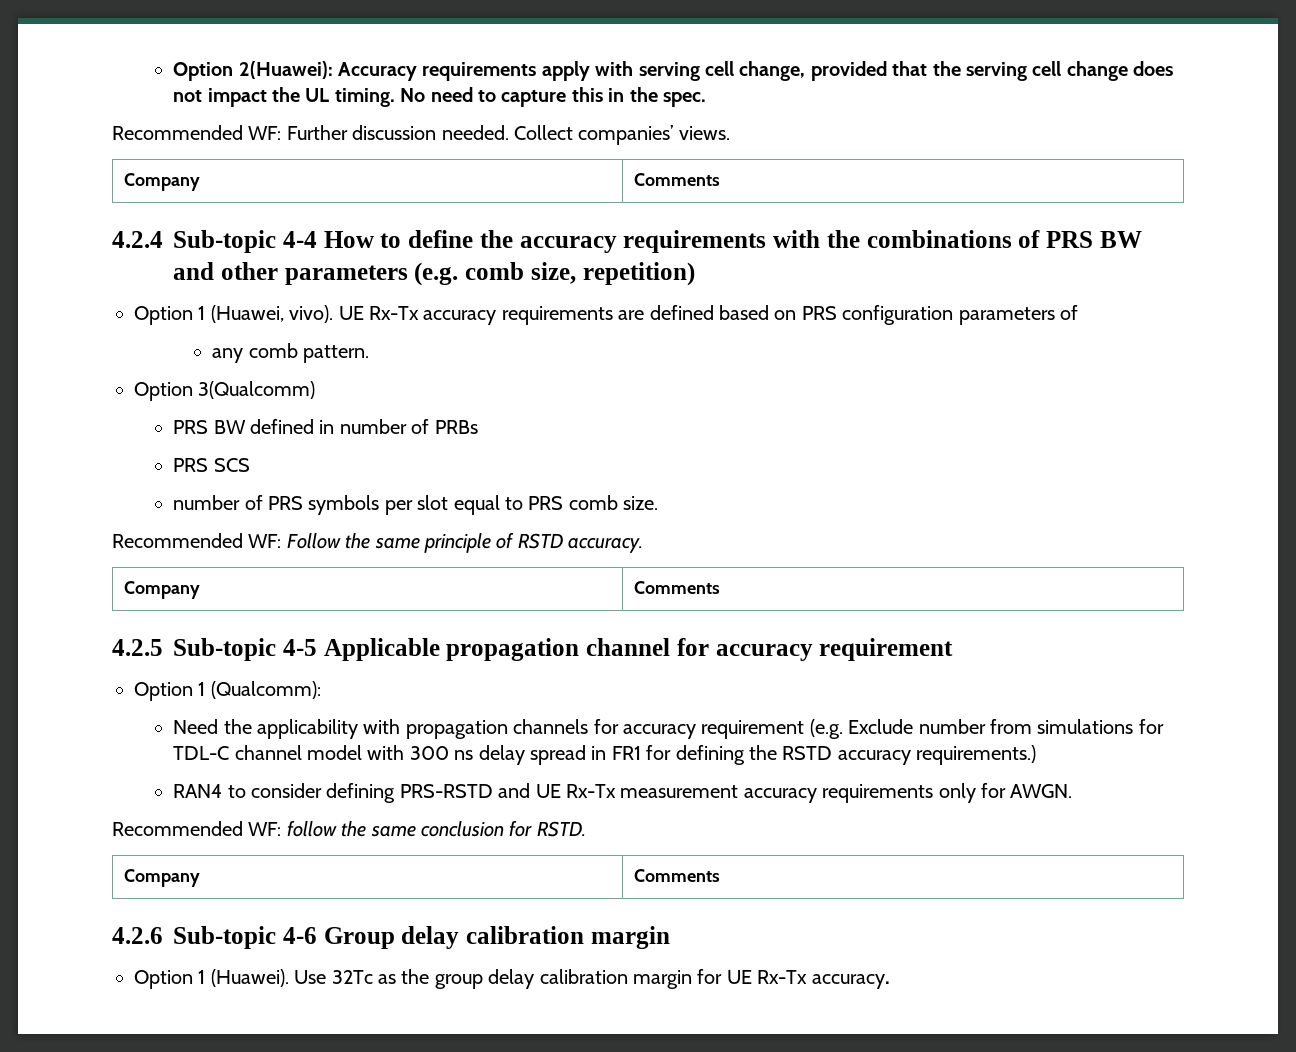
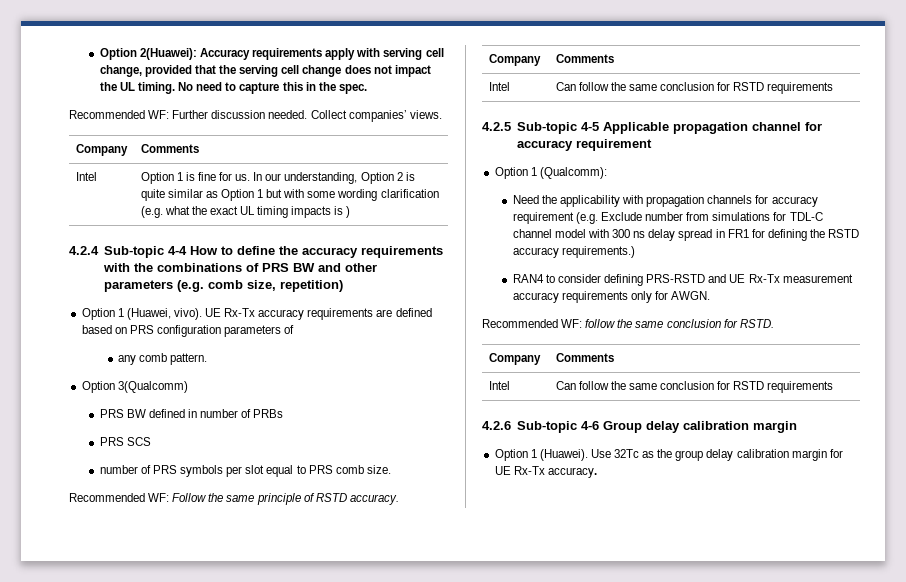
+ Intel | Option 1 is fine for us. In our understanding, Option 2 is quite similar as Option 1 but with some wording clarification (e.g. what the exact UL timing impacts is )
  Recommended WF: Follow the same principle of RSTD accuracy.
  Company | Comments
+ Intel | Can follow the same conclusion for RSTD requirements
  Recommended WF: follow the same conclusion for RSTD.
  Company | Comments
+ Intel | Can follow the same conclusion for RSTD requirements

